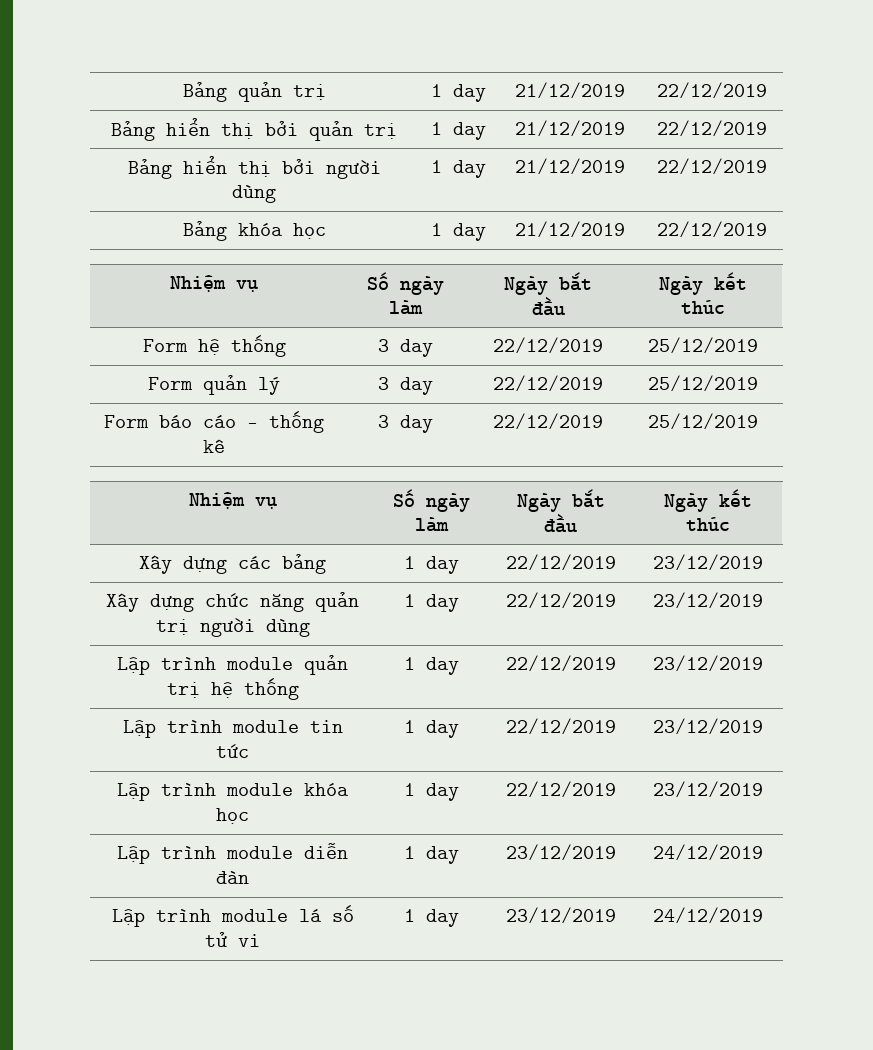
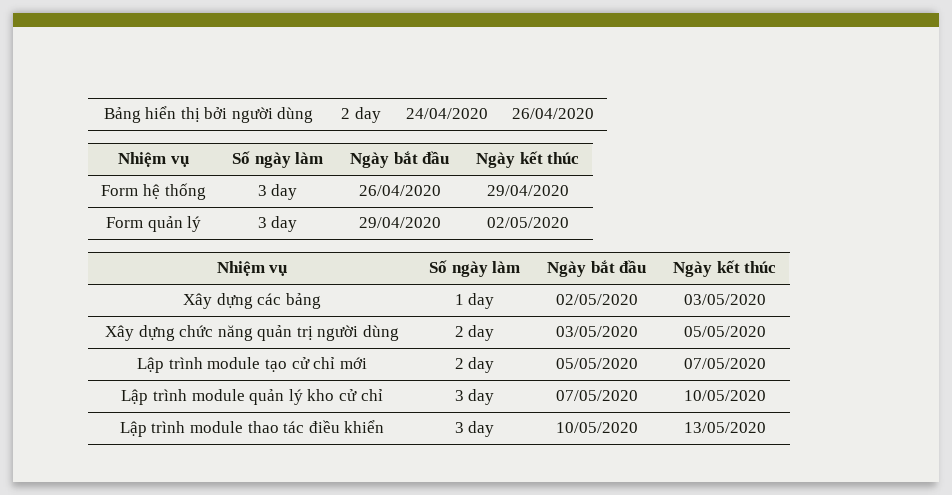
- Bảng quản trị | 1 day | 21/12/2019 | 22/12/2019
- Bảng hiển thị bởi quản trị | 1 day | 21/12/2019 | 22/12/2019
- Bảng hiển thị bởi người dùng | 1 day | 21/12/2019 | 22/12/2019
- Bảng khóa học | 1 day | 21/12/2019 | 22/12/2019
+ Bảng hiển thị bởi người dùng | 2 day | 24/04/2020 | 26/04/2020
- Form hệ thống | 3 day | 22/12/2019 | 25/12/2019
+ Form hệ thống | 3 day | 26/04/2020 | 29/04/2020
- Form quản lý | 3 day | 22/12/2019 | 25/12/2019
- Form báo cáo - thống kê | 3 day | 22/12/2019 | 25/12/2019
+ Form quản lý | 3 day | 29/04/2020 | 02/05/2020
- Xây dựng các bảng | 1 day | 22/12/2019 | 23/12/2019
+ Xây dựng các bảng | 1 day | 02/05/2020 | 03/05/2020
- Xây dựng chức năng quản trị người dùng | 1 day | 22/12/2019 | 23/12/2019
+ Xây dựng chức năng quản trị người dùng | 2 day | 03/05/2020 | 05/05/2020
+ Lập trình module tạo cử chỉ mới | 2 day | 05/05/2020 | 07/05/2020
- Lập trình module quản trị hệ thống | 1 day | 22/12/2019 | 23/12/2019
- Lập trình module tin tức | 1 day | 22/12/2019 | 23/12/2019
- Lập trình module khóa học | 1 day | 22/12/2019 | 23/12/2019
- Lập trình module diễn đàn | 1 day | 23/12/2019 | 24/12/2019
- Lập trình module lá số tử vi | 1 day | 23/12/2019 | 24/12/2019
+ Lập trình module quản lý kho cử chỉ | 3 day | 07/05/2020 | 10/05/2020
+ Lập trình module thao tác điều khiển | 3 day | 10/05/2020 | 13/05/2020

